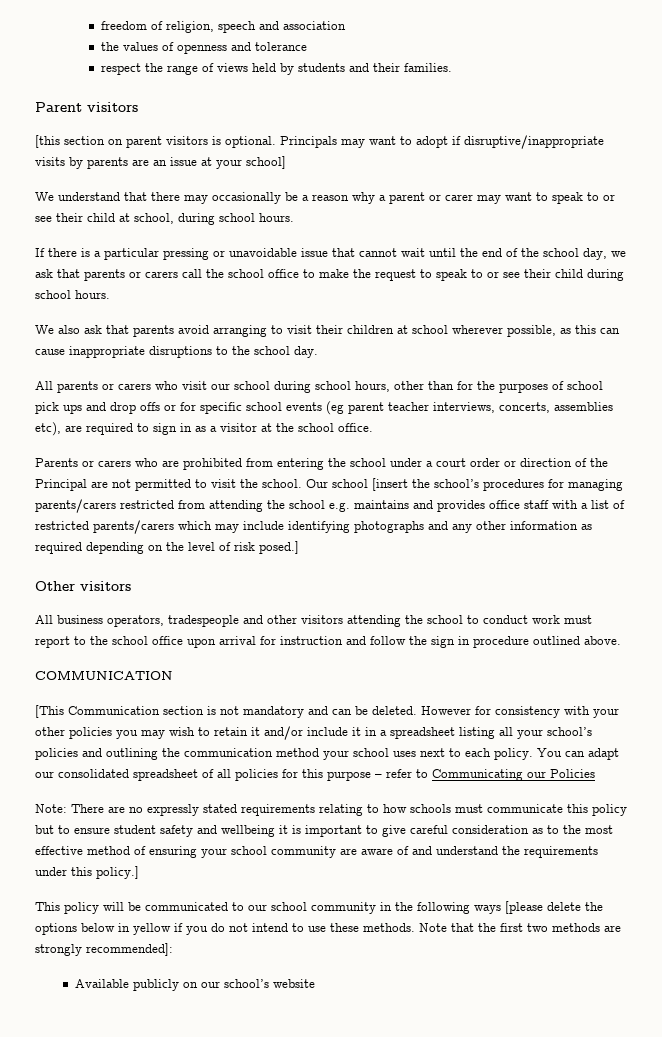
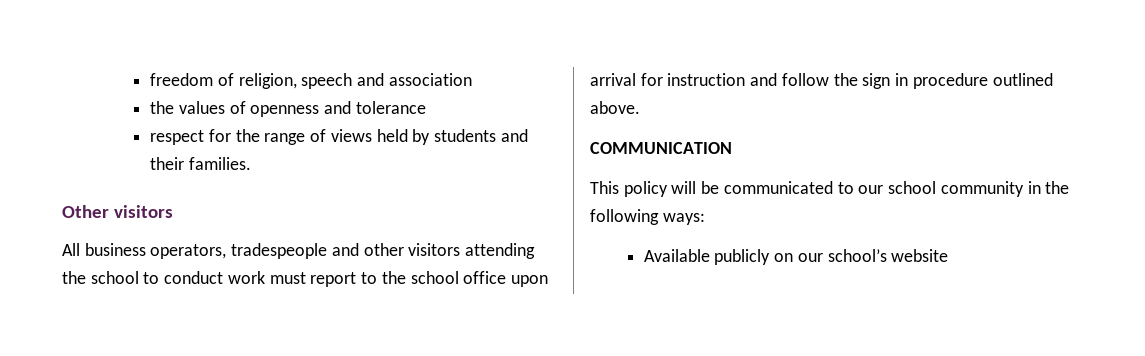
- respect the range of views held by students and their families.
+ respect for the range of views held by students and their families.
- Parent visitors
- [this section on parent visitors is optional. Principals may want to adopt if disruptive/inappropriate visits by parents are an issue at your school]
- We understand that there may occasionally be a reason why a parent or carer may want to speak to or see their child at school, during school hours.
- If there is a particular pressing or unavoidable issue that cannot wait until the end of the school day, we ask that parents or carers call the school office to make the request to speak to or see their child during school hours.
- We also ask that parents avoid arranging to visit their children at school wherever possible, as this can cause inappropriate disruptions to the school day.
- All parents or carers who visit our school during school hours, other than for the purposes of school pick ups and drop offs or for specific school events (eg parent teacher interviews, concerts, assemblies etc), are required to sign in as a visitor at the school office.
- Parents or carers who are prohibited from entering the school under a court order or direction of the Principal are not permitted to visit the school. Our school [insert the school’s procedures for managing parents/carers restricted from attending the school e.g. maintains and provides office staff with a list of restricted parents/carers which may include identifying photographs and any other information as required depending on the level of risk posed.]
- [This Communication section is not mandatory and can be deleted. However for consistency with your other policies you may wish to retain it and/or include it in a spreadsheet listing all your school’s policies and outlining the communication method your school uses next to each policy. You can adapt our consolidated spreadsheet of all policies for this purpose – refer to Communicating our Policies
- Note: There are no expressly stated requirements relating to how schools must communicate this policy but to ensure student safety and wellbeing it is important to give careful consideration as to the most effective method of ensuring your school community are aware of and understand the requirements under this policy.]
- This policy will be communicated to our school community in the following ways [please delete the options below in yellow if you do not intend to use these methods. Note that the first two methods are strongly recommended]:
+ This policy will be communicated to our school community in the following ways:

